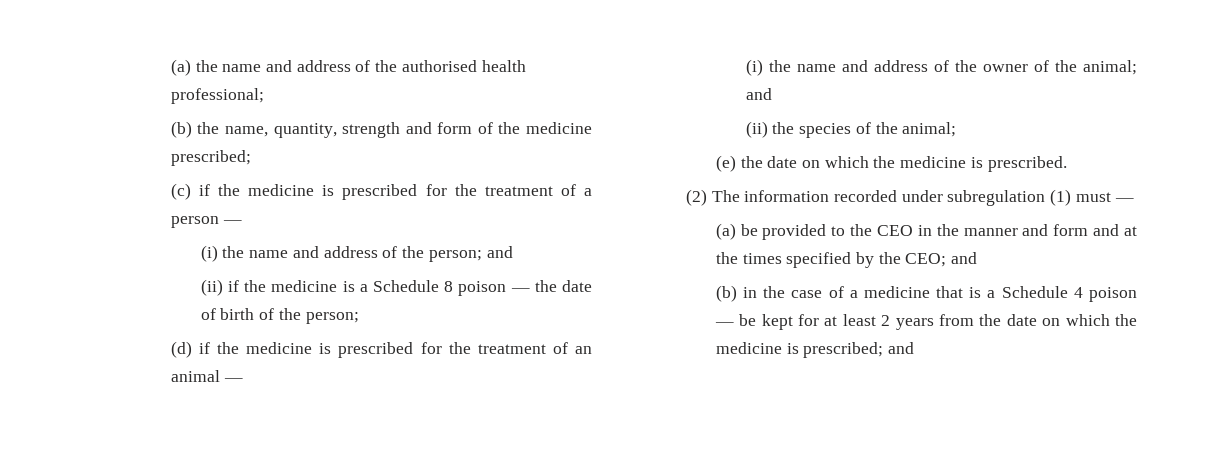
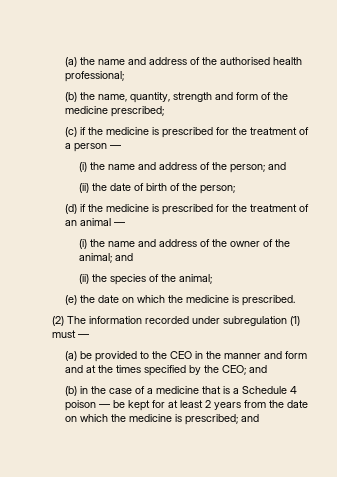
- (ii) if the medicine is a Schedule 8 poison — the date of birth of the person;
+ (ii) the date of birth of the person;

